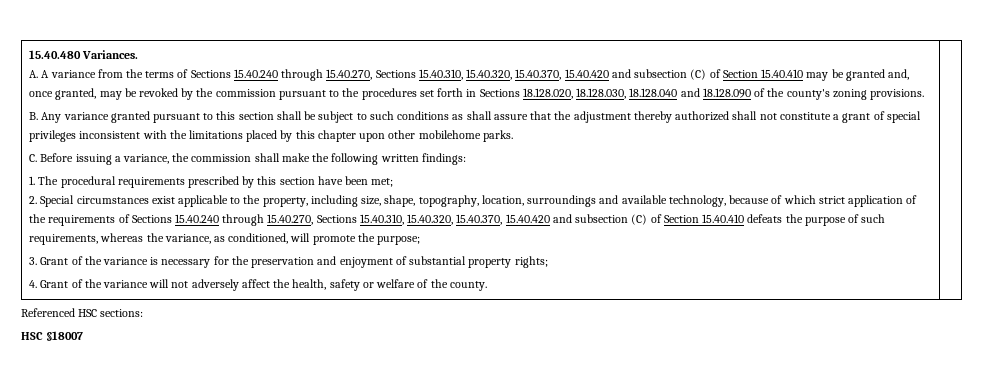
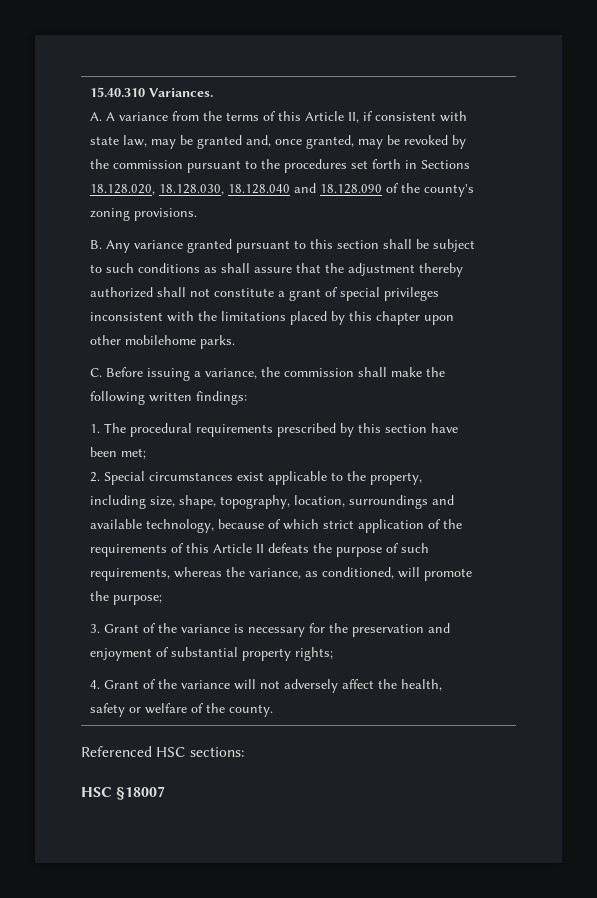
- 15.40.480 Variances.
+ 15.40.310 Variances.
- A. A variance from the terms of Sections 15.40.240 through 15.40.270, Sections 15.40.310, 15.40.320, 15.40.370, 15.40.420 and subsection (C) of Section 15.40.410 may be granted and, once granted, may be revoked by the commission pursuant to the procedures set forth in Sections 18.128.020, 18.128.030, 18.128.040 and 18.128.090 of the county's zoning provisions.
+ A. A variance from the terms of this Article II, if consistent with state law, may be granted and, once granted, may be revoked by the commission pursuant to the procedures set forth in Sections 18.128.020, 18.128.030, 18.128.040 and 18.128.090 of the county's zoning provisions.
- 2. Special circumstances exist applicable to the property, including size, shape, topography, location, surroundings and available technology, because of which strict application of the requirements of Sections 15.40.240 through 15.40.270, Sections 15.40.310, 15.40.320, 15.40.370, 15.40.420 and subsection (C) of Section 15.40.410 defeats the purpose of such requirements, whereas the variance, as conditioned, will promote the purpose;
+ 2. Special circumstances exist applicable to the property, including size, shape, topography, location, surroundings and available technology, because of which strict application of the requirements of this Article II defeats the purpose of such requirements, whereas the variance, as conditioned, will promote the purpose;

